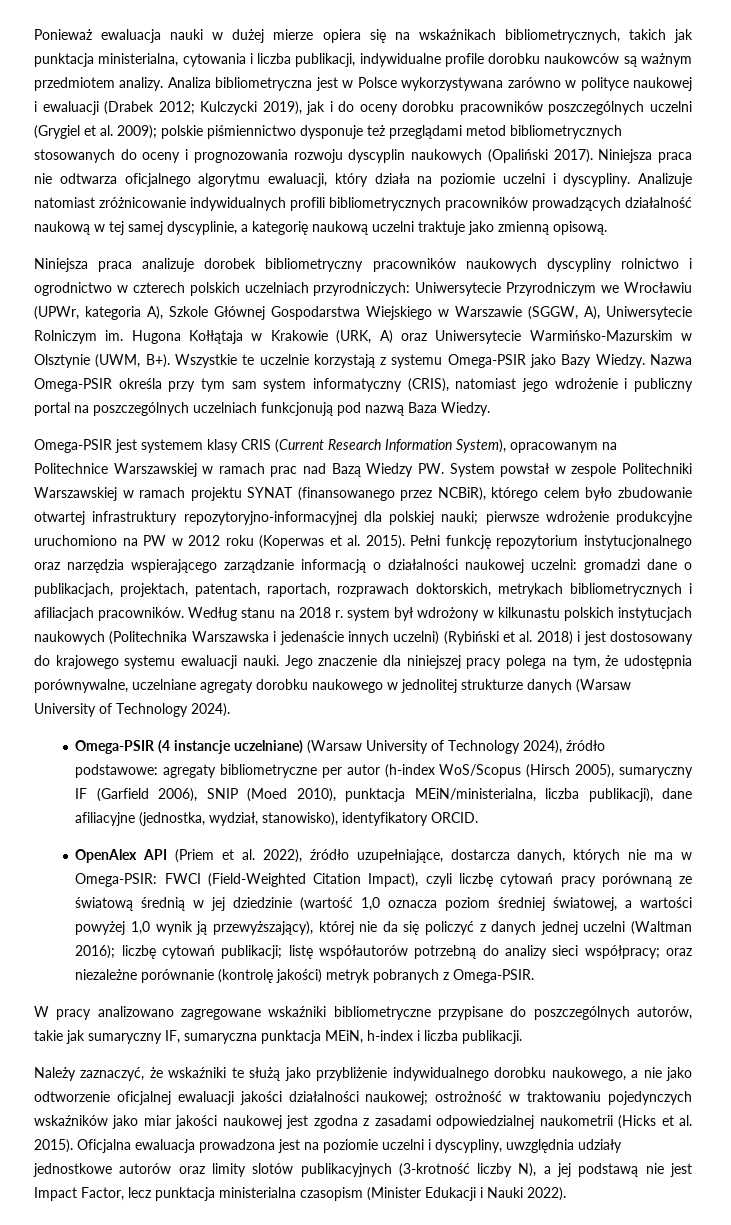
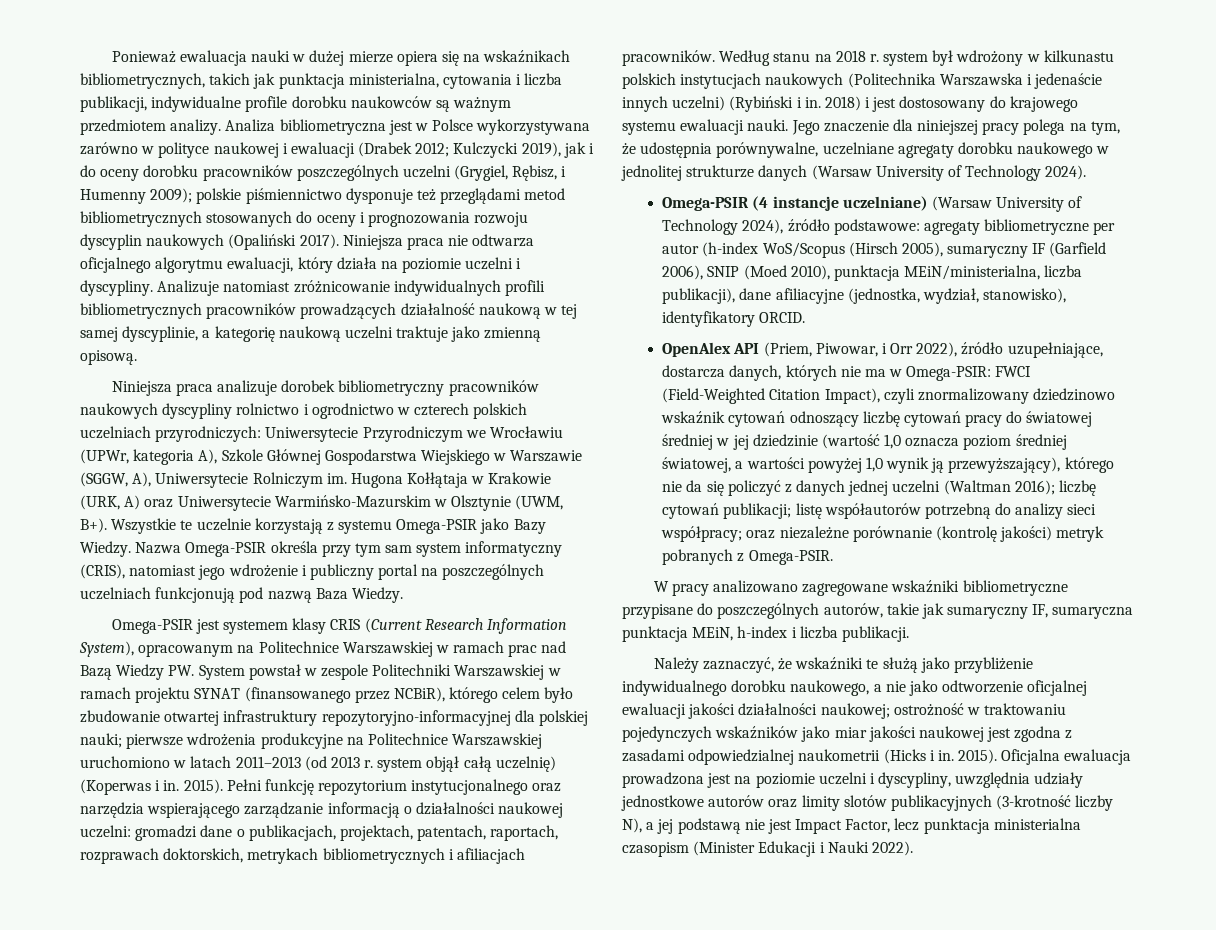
- Analiza bibliometryczna jest w Polsce wykorzystywana zarówno w polityce naukowej i ewaluacji (Drabek 2012; Kulczycki 2019), jak i do oceny dorobku pracowników poszczególnych uczelni (Grygiel et al. 2009); polskie piśmiennictwo dysponuje też przeglądami metod bibliometrycznych stosowanych do oceny i prognozowania rozwoju dyscyplin naukowych (Opaliński 2017).
+ Analiza bibliometryczna jest w Polsce wykorzystywana zarówno w polityce naukowej i ewaluacji (Drabek 2012; Kulczycki 2019), jak i do oceny dorobku pracowników poszczególnych uczelni (Grygiel, Rębisz, i Humenny 2009); polskie piśmiennictwo dysponuje też przeglądami metod bibliometrycznych stosowanych do oceny i prognozowania rozwoju dyscyplin naukowych (Opaliński 2017).
- Omega-PSIR jest systemem klasy CRIS (Current Research Information System), opracowanym na Politechnice Warszawskiej w ramach prac nad Bazą Wiedzy PW. System powstał w zespole Politechniki Warszawskiej w ramach projektu SYNAT (finansowanego przez NCBiR), którego celem było zbudowanie otwartej infrastruktury repozytoryjno-informacyjnej dla polskiej nauki; pierwsze wdrożenie produkcyjne uruchomiono na PW w 2012 roku (Koperwas et al. 2015).
+ Omega-PSIR jest systemem klasy CRIS (Current Research Information System), opracowanym na Politechnice Warszawskiej w ramach prac nad Bazą Wiedzy PW. System powstał w zespole Politechniki Warszawskiej w ramach projektu SYNAT (finansowanego przez NCBiR), którego celem było zbudowanie otwartej infrastruktury repozytoryjno-informacyjnej dla polskiej nauki; pierwsze wdrożenia produkcyjne na Politechnice Warszawskiej uruchomiono w latach 2011–2013 (od 2013 r. system objął całą uczelnię) (Koperwas i in. 2015).
- Według stanu na 2018 r. system był wdrożony w kilkunastu polskich instytucjach naukowych (Politechnika Warszawska i jedenaście innych uczelni) (Rybiński et al. 2018) i jest dostosowany do krajowego systemu ewaluacji nauki.
+ Według stanu na 2018 r. system był wdrożony w kilkunastu polskich instytucjach naukowych (Politechnika Warszawska i jedenaście innych uczelni) (Rybiński i in. 2018) i jest dostosowany do krajowego systemu ewaluacji nauki.
- OpenAlex API (Priem et al. 2022), źródło uzupełniające, dostarcza danych, których nie ma w Omega-PSIR:
+ OpenAlex API (Priem, Piwowar, i Orr 2022), źródło uzupełniające, dostarcza danych, których nie ma w Omega-PSIR:
- FWCI (Field-Weighted Citation Impact), czyli liczbę cytowań pracy porównaną ze światową średnią w jej dziedzinie (wartość 1,0 oznacza poziom średniej światowej, a wartości powyżej 1,0 wynik ją przewyższający), której nie da się policzyć z danych jednej uczelni (Waltman 2016);
+ FWCI (Field-Weighted Citation Impact), czyli znormalizowany dziedzinowo wskaźnik cytowań odnoszący liczbę cytowań pracy do światowej średniej w jej dziedzinie (wartość 1,0 oznacza poziom średniej światowej, a wartości powyżej 1,0 wynik ją przewyższający), którego nie da się policzyć z danych jednej uczelni (Waltman 2016);
- Należy zaznaczyć, że wskaźniki te służą jako przybliżenie indywidualnego dorobku naukowego, a nie jako odtworzenie oficjalnej ewaluacji jakości działalności naukowej; ostrożność w traktowaniu pojedynczych wskaźników jako miar jakości naukowej jest zgodna z zasadami odpowiedzialnej naukometrii (Hicks et al. 2015).
+ Należy zaznaczyć, że wskaźniki te służą jako przybliżenie indywidualnego dorobku naukowego, a nie jako odtworzenie oficjalnej ewaluacji jakości działalności naukowej; ostrożność w traktowaniu pojedynczych wskaźników jako miar jakości naukowej jest zgodna z zasadami odpowiedzialnej naukometrii (Hicks i in. 2015).

